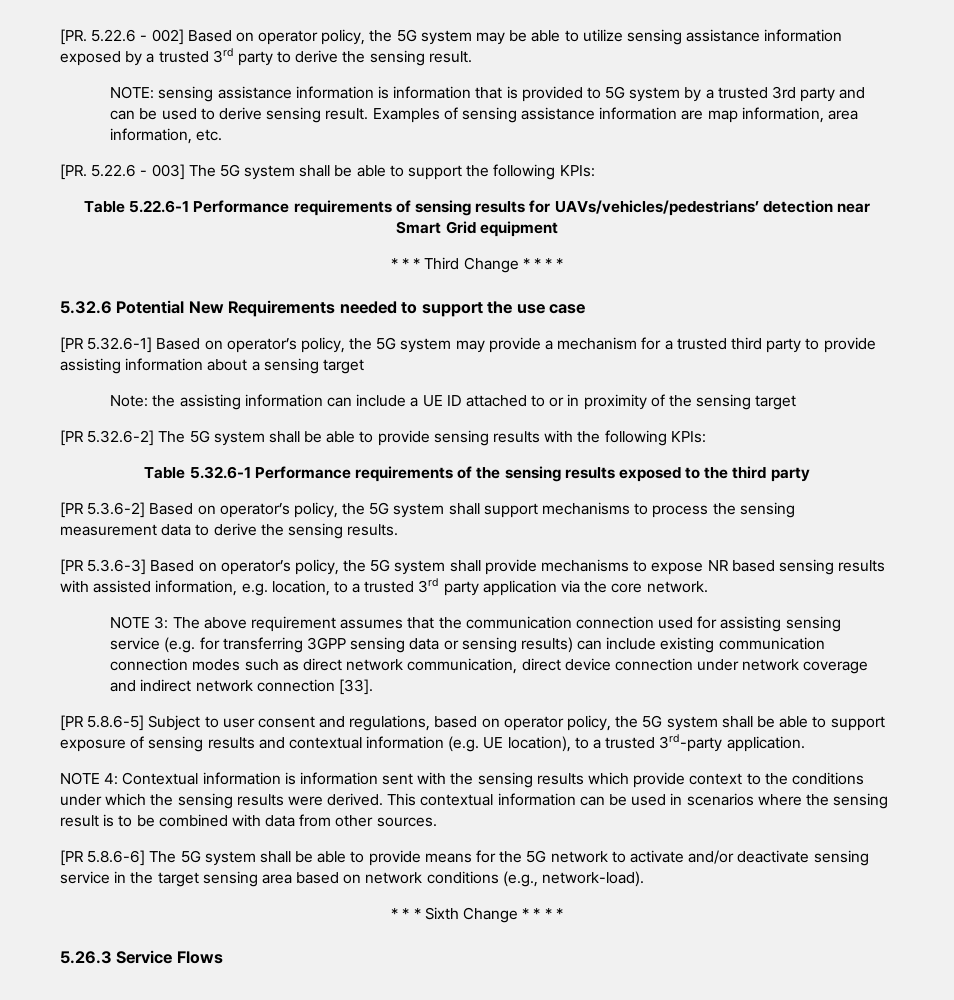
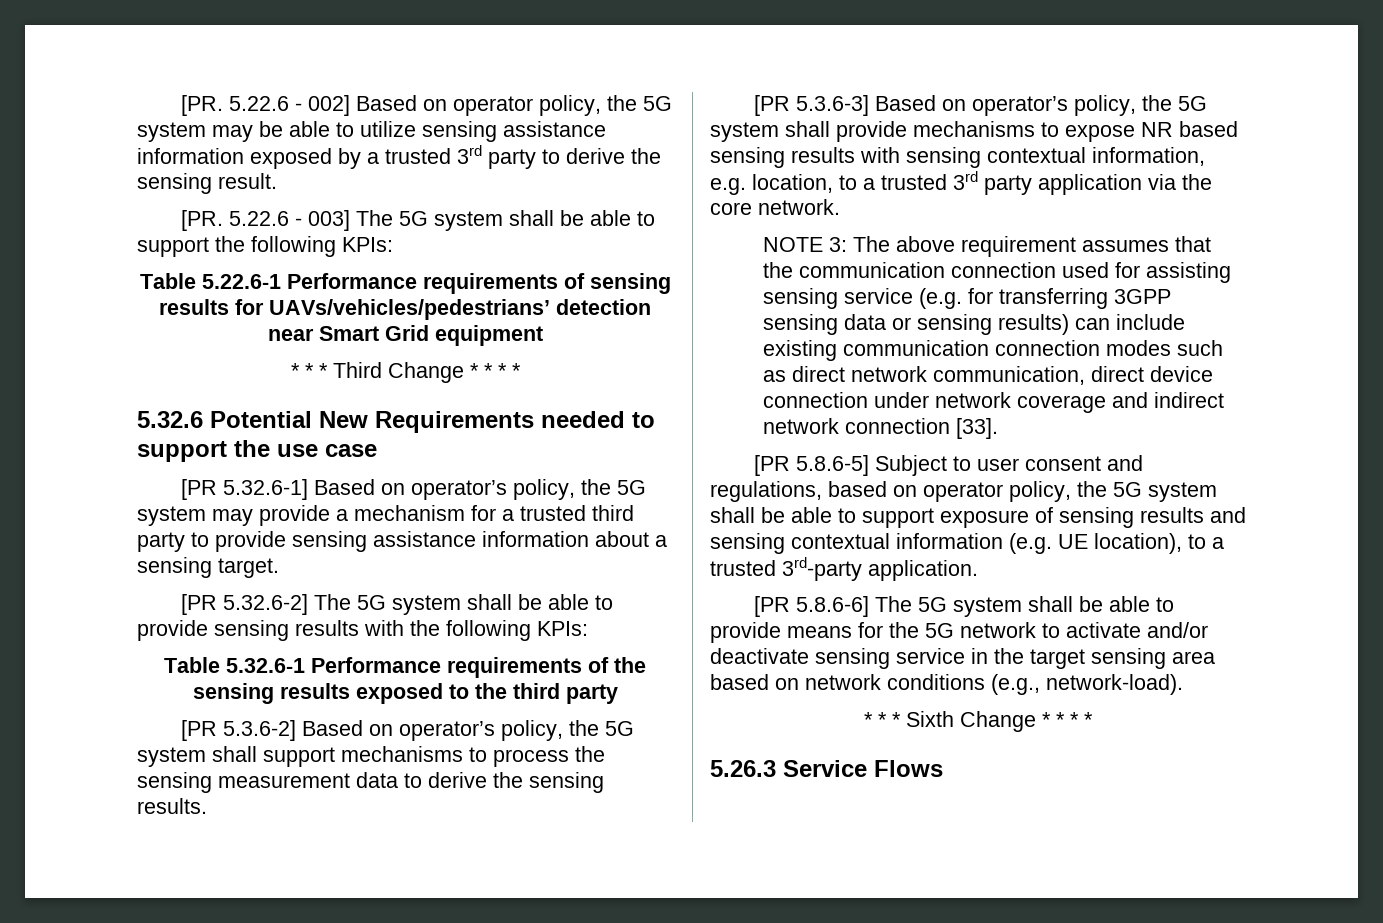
- NOTE: sensing assistance information is information that is provided to 5G system by a trusted 3rd party and can be used to derive sensing result. Examples of sensing assistance information are map information, area information, etc.
- [PR 5.32.6-1] Based on operator’s policy, the 5G system may provide a mechanism for a trusted third party to provide assisting information about a sensing target
- Note: the assisting information can include a UE ID attached to or in proximity of the sensing target
+ [PR 5.32.6-1] Based on operator’s policy, the 5G system may provide a mechanism for a trusted third party to provide sensing assistance information about a sensing target.
- [PR 5.3.6-3] Based on operator’s policy, the 5G system shall provide mechanisms to expose NR based sensing results with assisted information, e.g. location, to a trusted 3rd party application via the core network.
+ [PR 5.3.6-3] Based on operator’s policy, the 5G system shall provide mechanisms to expose NR based sensing results with sensing contextual information, e.g. location, to a trusted 3rd party application via the core network.
- [PR 5.8.6-5] Subject to user consent and regulations, based on operator policy, the 5G system shall be able to support exposure of sensing results and contextual information (e.g. UE location), to a trusted 3rd-party application.
+ [PR 5.8.6-5] Subject to user consent and regulations, based on operator policy, the 5G system shall be able to support exposure of sensing results and sensing contextual information (e.g. UE location), to a trusted 3rd-party application.
- NOTE 4: Contextual information is information sent with the sensing results which provide context to the conditions under which the sensing results were derived. This contextual information can be used in scenarios where the sensing result is to be combined with data from other sources.

